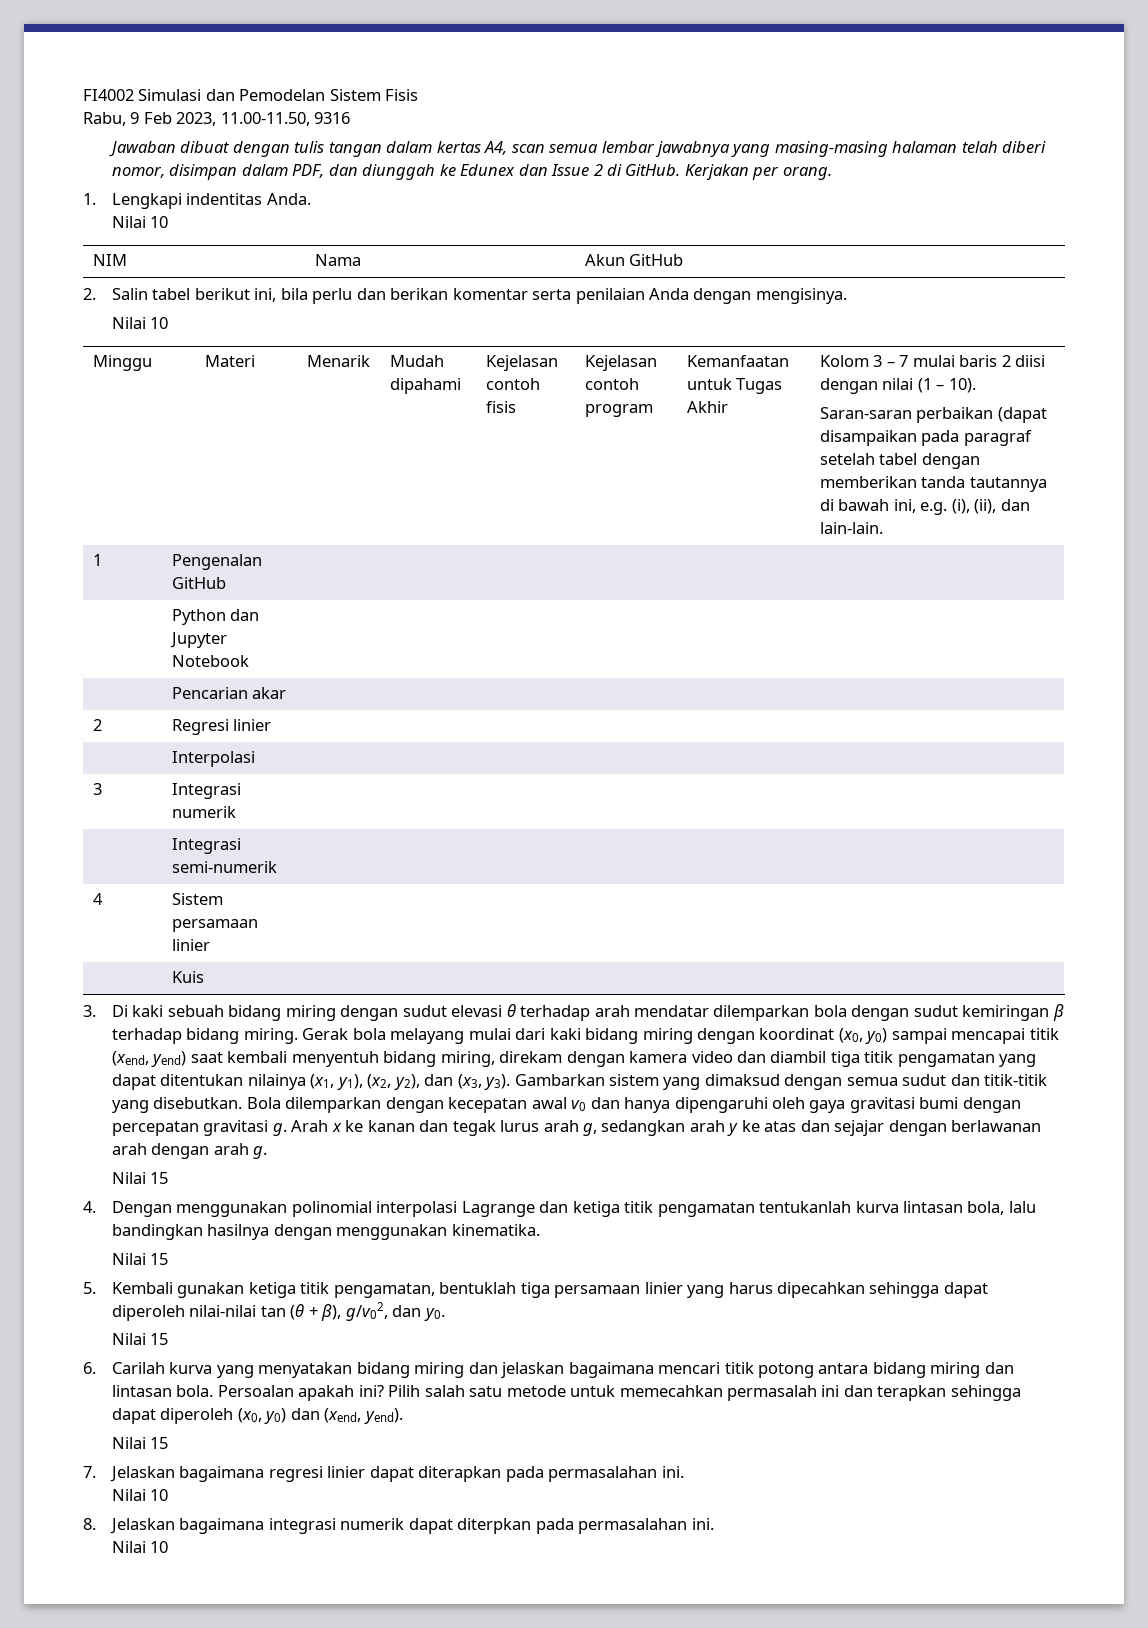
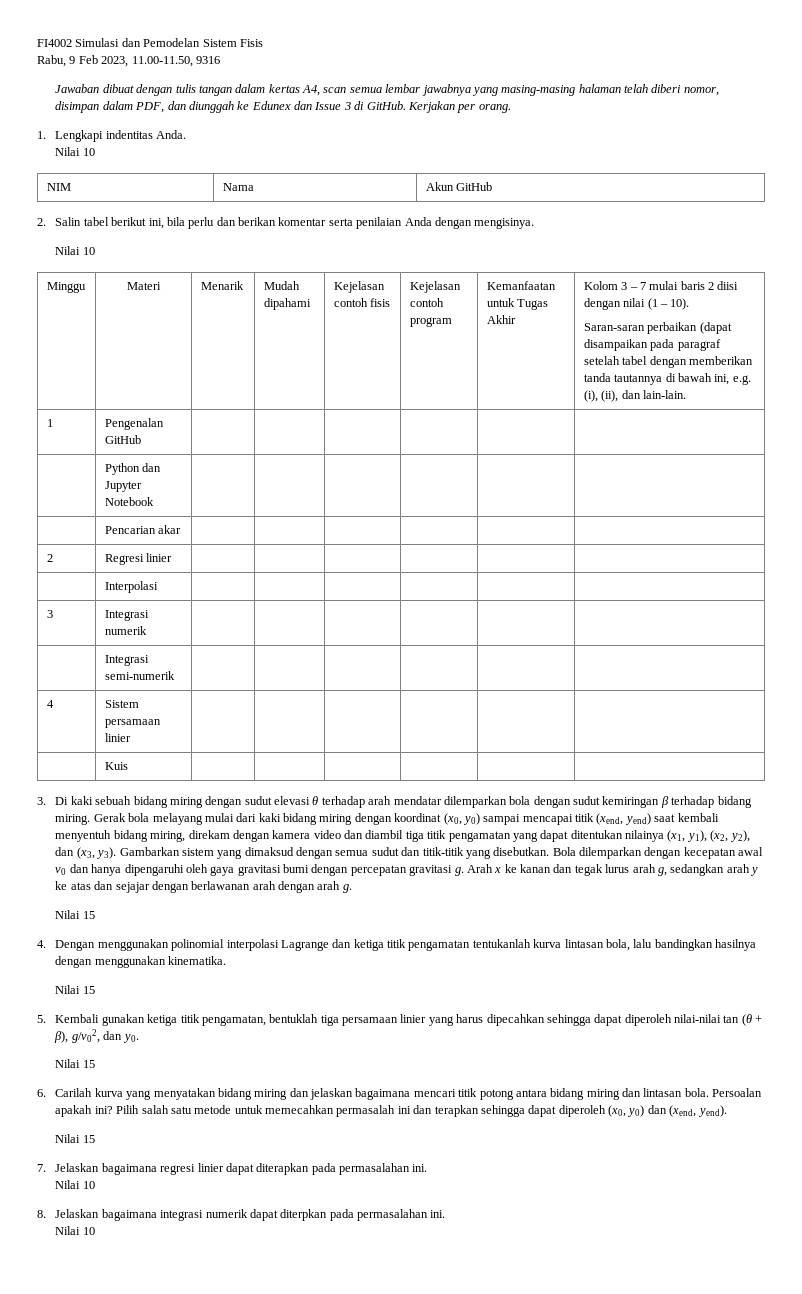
- Jawaban dibuat dengan tulis tangan dalam kertas A4, scan semua lembar jawabnya yang masing-masing halaman telah diberi nomor, disimpan dalam PDF, dan diunggah ke Edunex dan Issue 2 di GitHub.
+ Jawaban dibuat dengan tulis tangan dalam kertas A4, scan semua lembar jawabnya yang masing-masing halaman telah diberi nomor, disimpan dalam PDF, dan diunggah ke Edunex dan Issue 3 di GitHub.

